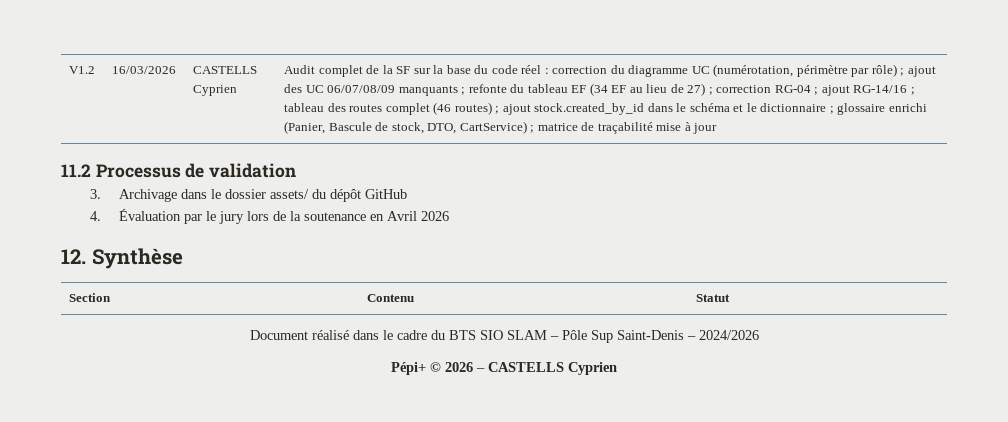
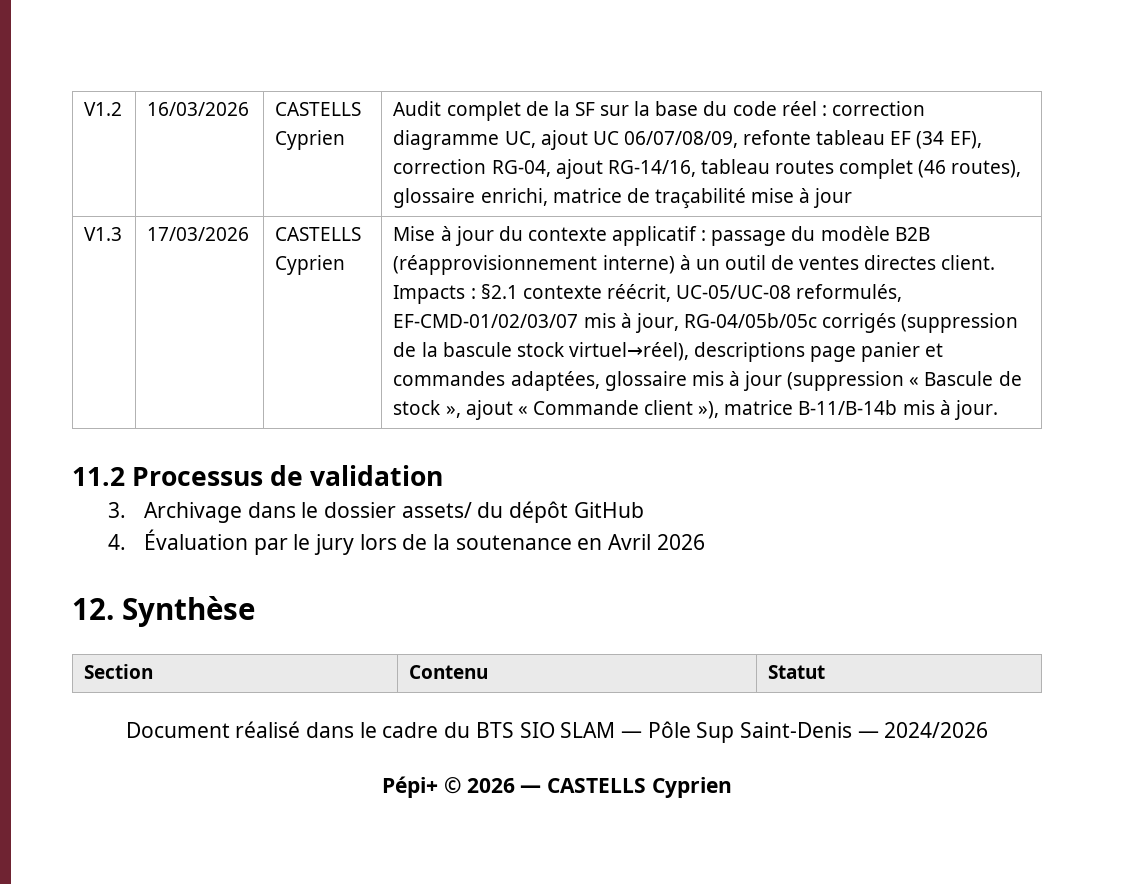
- Audit complet de la SF sur la base du code réel : correction du diagramme UC (numérotation, périmètre par rôle) ; ajout des UC 06/07/08/09 manquants ; refonte du tableau EF (34 EF au lieu de 27) ; correction RG-04 ; ajout RG-14/16 ; tableau des routes complet (46 routes) ; ajout stock.created_by_id dans le schéma et le dictionnaire ; glossaire enrichi (Panier, Bascule de stock, DTO, CartService) ; matrice de traçabilité mise à jour
+ Audit complet de la SF sur la base du code réel : correction diagramme UC, ajout UC 06/07/08/09, refonte tableau EF (34 EF), correction RG-04, ajout RG-14/16, tableau routes complet (46 routes), glossaire enrichi, matrice de traçabilité mise à jour
+ V1.3 | 17/03/2026 | CASTELLS Cyprien | Mise à jour du contexte applicatif : passage du modèle B2B (réapprovisionnement interne) à un outil de ventes directes client. Impacts : §2.1 contexte réécrit, UC-05/UC-08 reformulés, EF-CMD-01/02/03/07 mis à jour, RG-04/05b/05c corrigés (suppression de la bascule stock virtuel→réel), descriptions page panier et commandes adaptées, glossaire mis à jour (suppression « Bascule de stock », ajout « Commande client »), matrice B-11/B-14b mis à jour.
- Document réalisé dans le cadre du BTS SIO SLAM – Pôle Sup Saint-Denis – 2024/2026
+ Document réalisé dans le cadre du BTS SIO SLAM — Pôle Sup Saint-Denis — 2024/2026
- Pépi+ © 2026 – CASTELLS Cyprien
+ Pépi+ © 2026 — CASTELLS Cyprien

